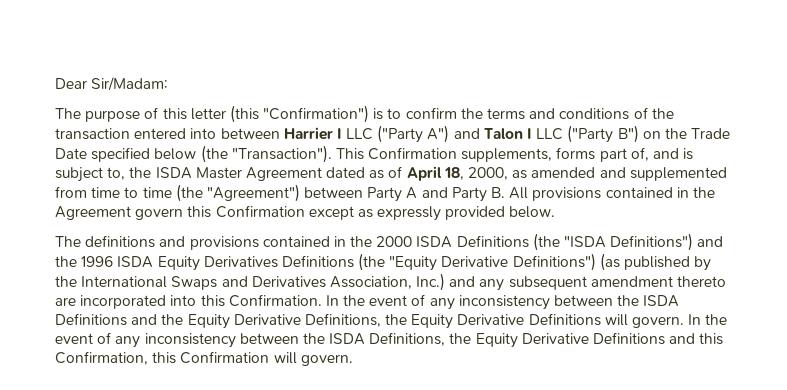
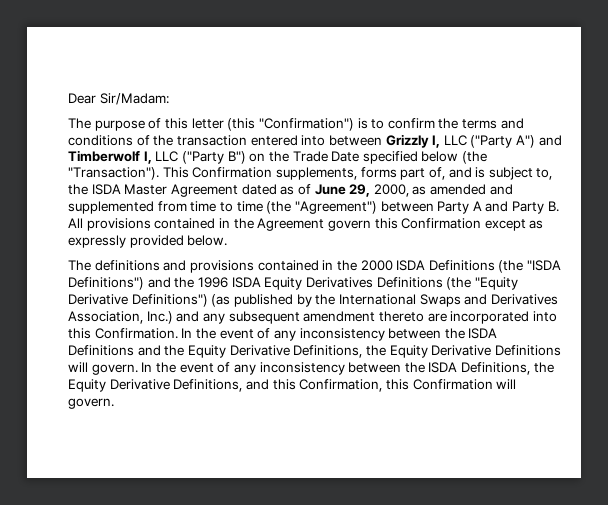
- The purpose of this letter (this "Confirmation") is to confirm the terms and conditions of the transaction entered into between Harrier I LLC ("Party A") and Talon I LLC ("Party B") on the Trade Date specified below (the "Transaction").
+ The purpose of this letter (this "Confirmation") is to confirm the terms and conditions of the transaction entered into between Grizzly I, LLC ("Party A") and Timberwolf I, LLC ("Party B") on the Trade Date specified below (the "Transaction").
- This Confirmation supplements, forms part of, and is subject to, the ISDA Master Agreement dated as of April 18, 2000, as amended and supplemented from time to time (the "Agreement") between Party A and Party B. All provisions contained in the Agreement govern this Confirmation except as expressly provided below.
+ This Confirmation supplements, forms part of, and is subject to, the ISDA Master Agreement dated as of June 29, 2000, as amended and supplemented from time to time (the "Agreement") between Party A and Party B. All provisions contained in the Agreement govern this Confirmation except as expressly provided below.
- In the event of any inconsistency between the ISDA Definitions, the Equity Derivative Definitions and this Confirmation, this Confirmation will govern.
+ In the event of any inconsistency between the ISDA Definitions, the Equity Derivative Definitions, and this Confirmation, this Confirmation will govern.

